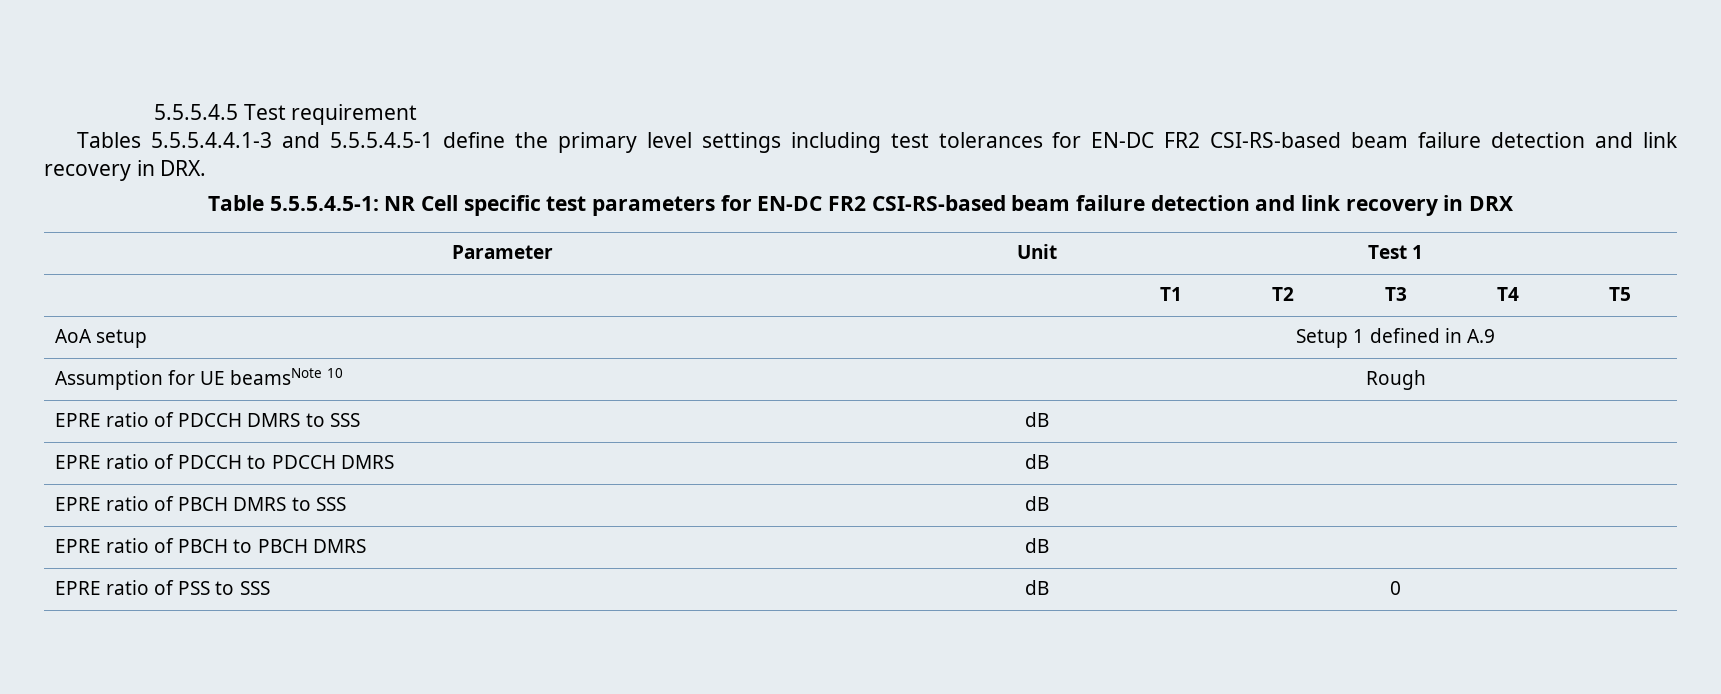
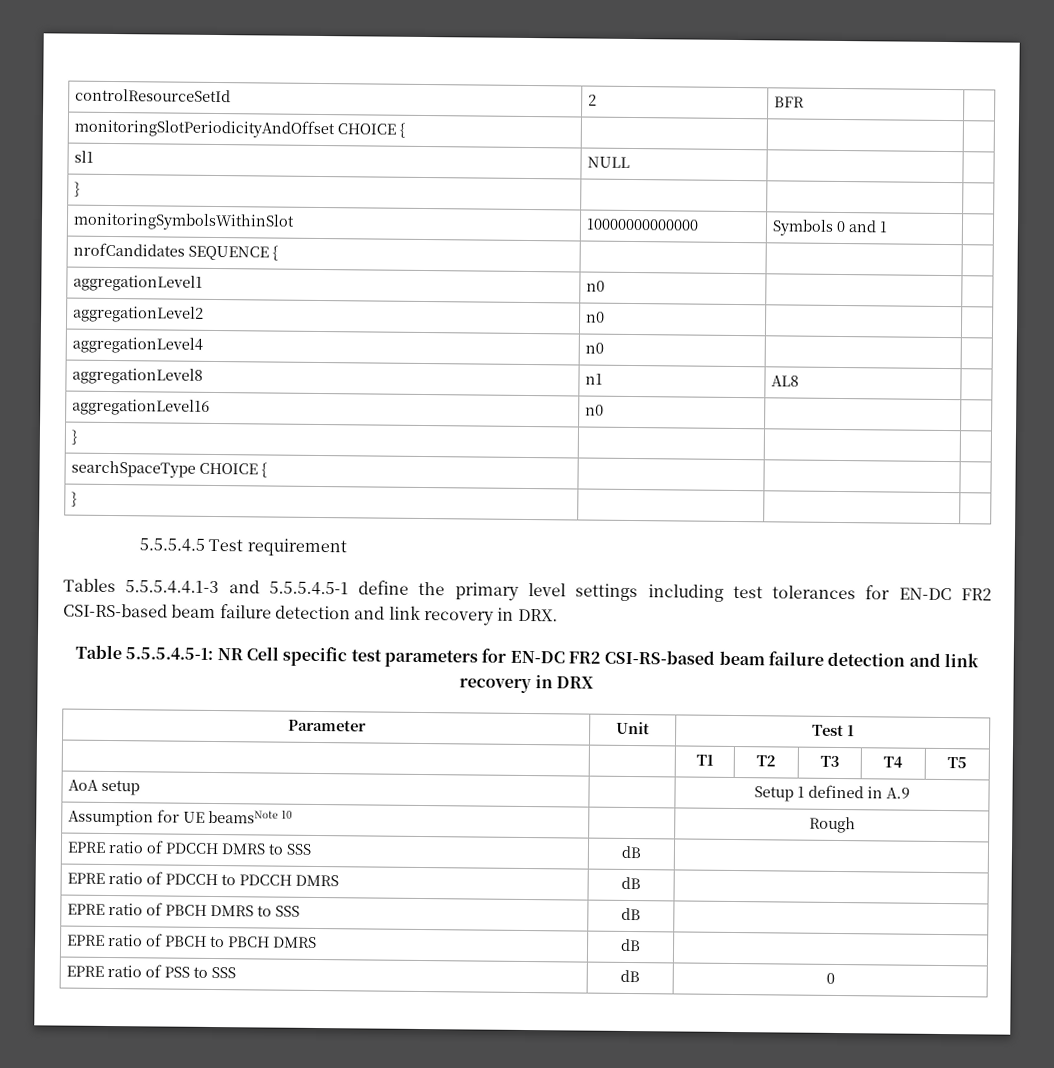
+ controlResourceSetId | 2 | BFR |
+ monitoringSlotPeriodicityAndOffset CHOICE { | | |
+ sl1 | NULL | |
+ } | | |
+ monitoringSymbolsWithinSlot | 10000000000000 | Symbols 0 and 1 |
+ nrofCandidates SEQUENCE { | | |
+ aggregationLevel1 | n0 | |
+ aggregationLevel2 | n0 | |
+ aggregationLevel4 | n0 | |
+ aggregationLevel8 | n1 | AL8 |
+ aggregationLevel16 | n0 | |
+ } | | |
+ searchSpaceType CHOICE { | | |
+ } | | |

